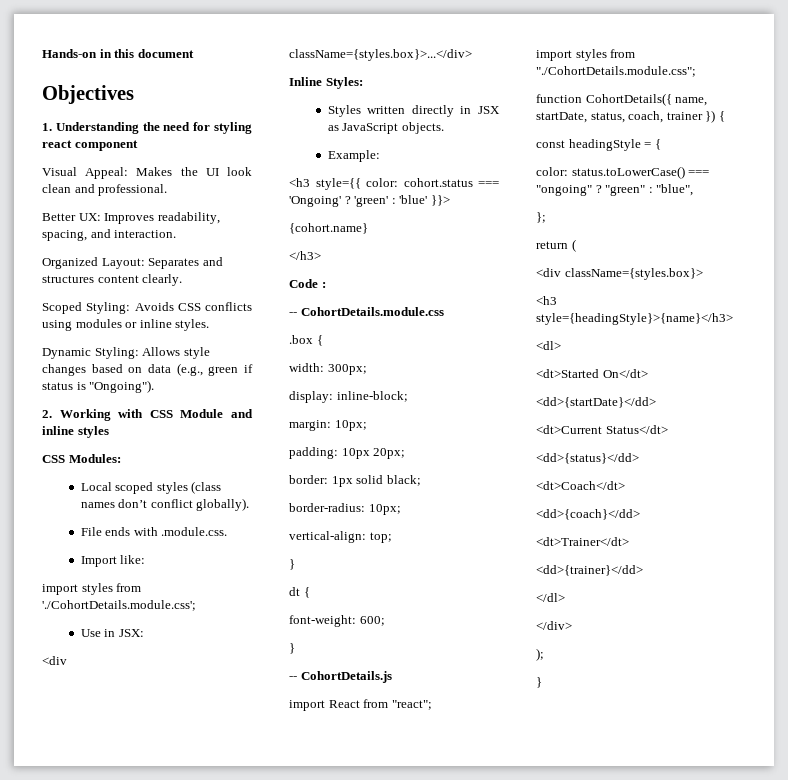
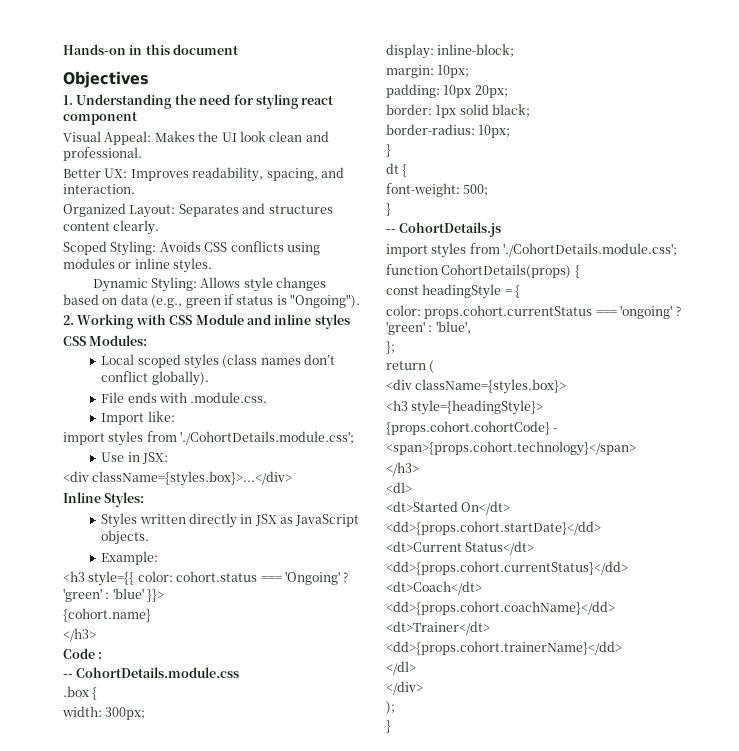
- vertical-align: top;
- font-weight: 600;
+ font-weight: 500;
  -- CohortDetails.js
- import React from "react";
- import styles from "./CohortDetails.module.css";
+ import styles from './CohortDetails.module.css';
- function CohortDetails({ name, startDate, status, coach, trainer }) {
+ function CohortDetails(props) {
- color: status.toLowerCase() === "ongoing" ? "green" : "blue",
+ color: props.cohort.currentStatus === 'ongoing' ? 'green' : 'blue',
- <h3 style={headingStyle}>{name}</h3>
+ <h3 style={headingStyle}>
+ {props.cohort.cohortCode} -
+ <span>{props.cohort.technology}</span>
+ </h3>
- <dd>{startDate}</dd>
+ <dd>{props.cohort.startDate}</dd>
- <dd>{status}</dd>
+ <dd>{props.cohort.currentStatus}</dd>
- <dd>{coach}</dd>
+ <dd>{props.cohort.coachName}</dd>
- <dd>{trainer}</dd>
+ <dd>{props.cohort.trainerName}</dd>

